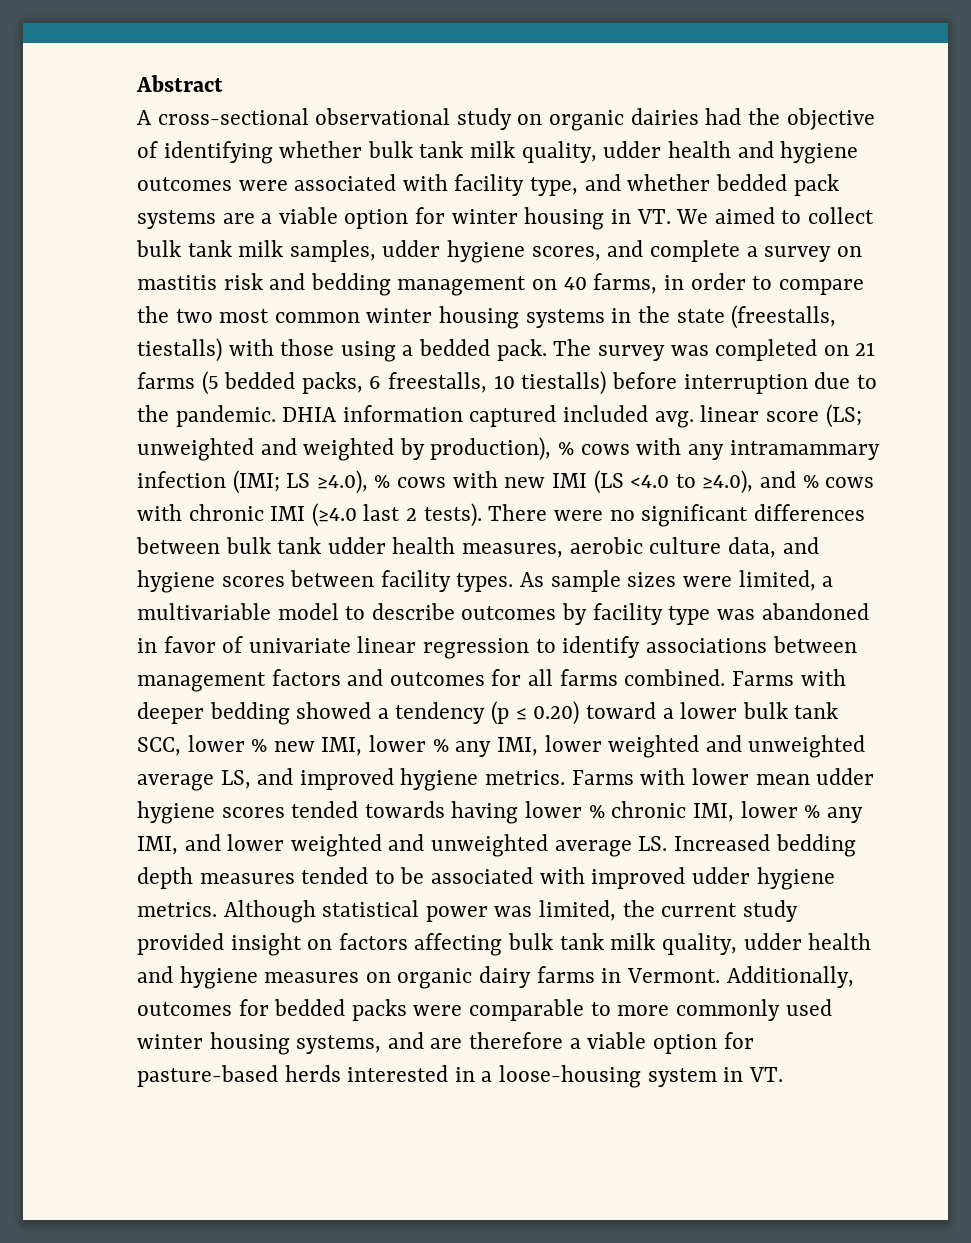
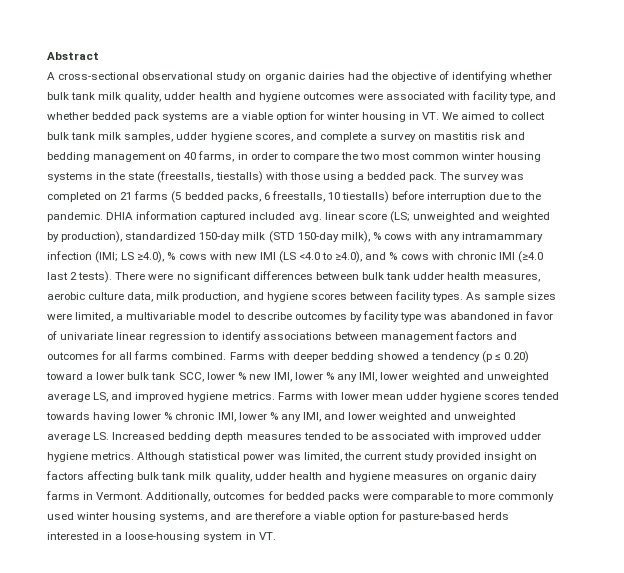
- DHIA information captured included avg. linear score (LS; unweighted and weighted by production), % cows with any intramammary infection (IMI; LS ≥4.0), % cows with new IMI (LS <4.0 to ≥4.0), and % cows with chronic IMI (≥4.0 last 2 tests).
+ DHIA information captured included avg. linear score (LS; unweighted and weighted by production), standardized 150-day milk (STD 150-day milk), % cows with any intramammary infection (IMI; LS ≥4.0), % cows with new IMI (LS <4.0 to ≥4.0), and % cows with chronic IMI (≥4.0 last 2 tests).
- There were no significant differences between bulk tank udder health measures, aerobic culture data, and hygiene scores between facility types.
+ There were no significant differences between bulk tank udder health measures, aerobic culture data, milk production, and hygiene scores between facility types.

